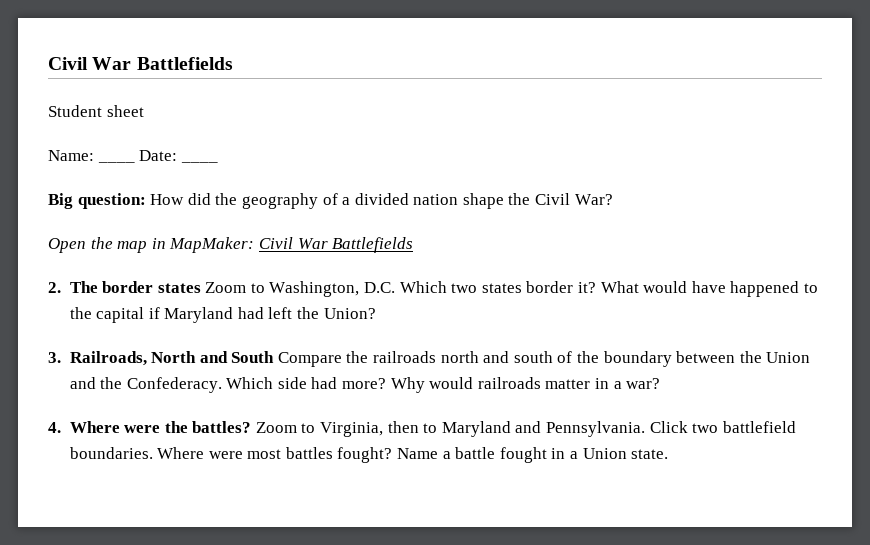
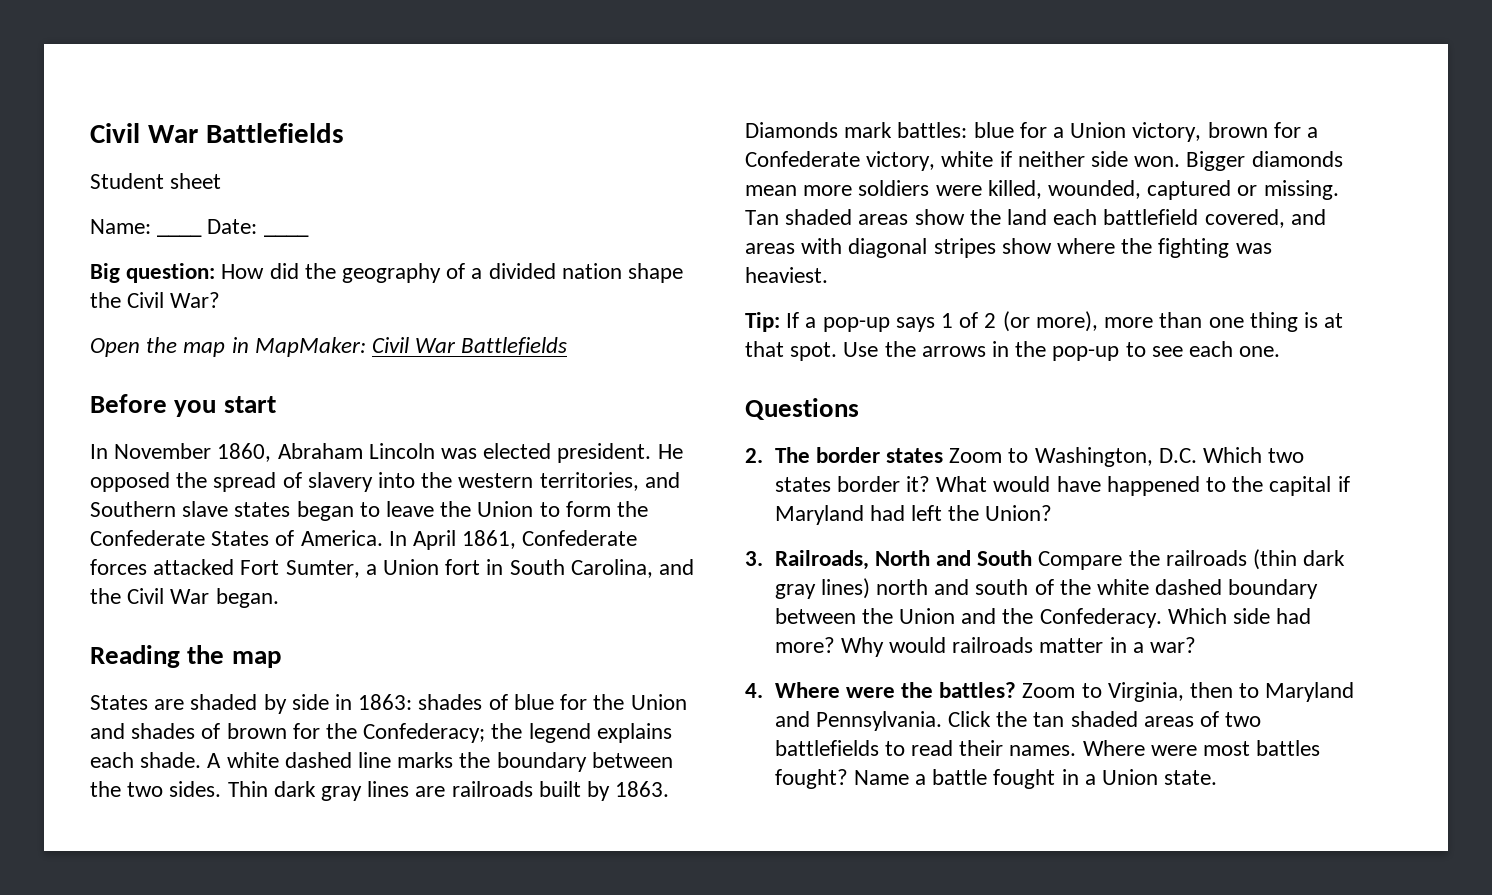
+ Before you start
+ In November 1860, Abraham Lincoln was elected president. He opposed the spread of slavery into the western territories, and Southern slave states began to leave the Union to form the Confederate States of America. In April 1861, Confederate forces attacked Fort Sumter, a Union fort in South Carolina, and the Civil War began.
+ Reading the map
+ States are shaded by side in 1863: shades of blue for the Union and shades of brown for the Confederacy; the legend explains each shade. A white dashed line marks the boundary between the two sides. Thin dark gray lines are railroads built by 1863. Diamonds mark battles: blue for a Union victory, brown for a Confederate victory, white if neither side won. Bigger diamonds mean more soldiers were killed, wounded, captured or missing. Tan shaded areas show the land each battlefield covered, and areas with diagonal stripes show where the fighting was heaviest.
+ Tip: If a pop-up says 1 of 2 (or more), more than one thing is at that spot. Use the arrows in the pop-up to see each one.
+ Questions
- 3. Railroads, North and South Compare the railroads north and south of the boundary between the Union and the Confederacy.
+ 3. Railroads, North and South Compare the railroads (thin dark gray lines) north and south of the white dashed boundary between the Union and the Confederacy.
- Click two battlefield boundaries.
+ Click the tan shaded areas of two battlefields to read their names.

